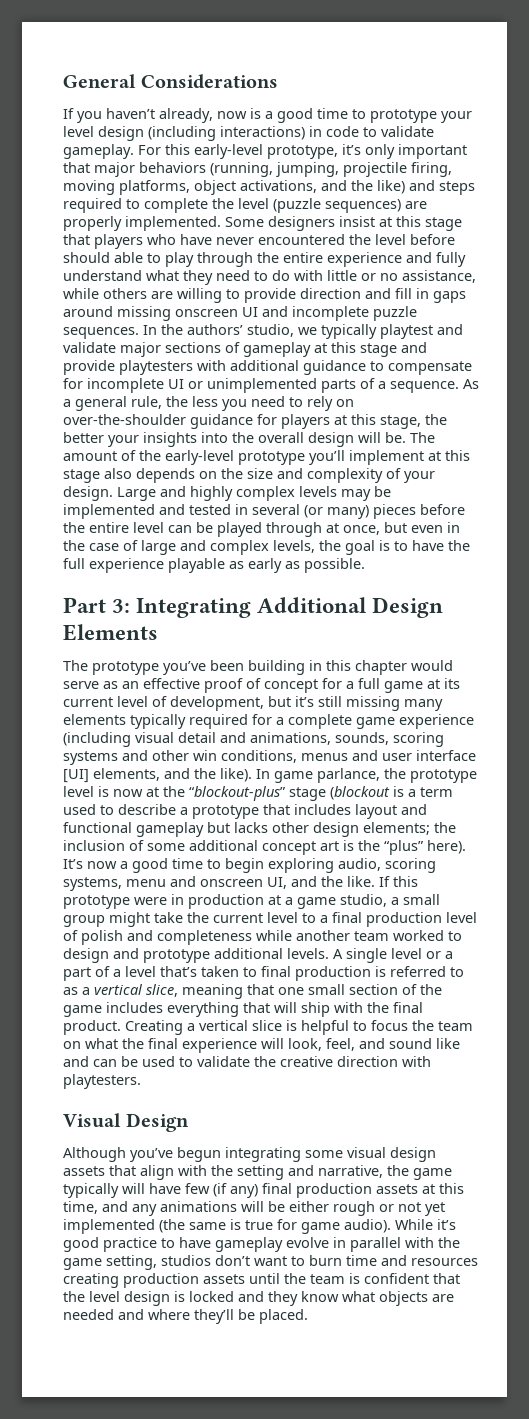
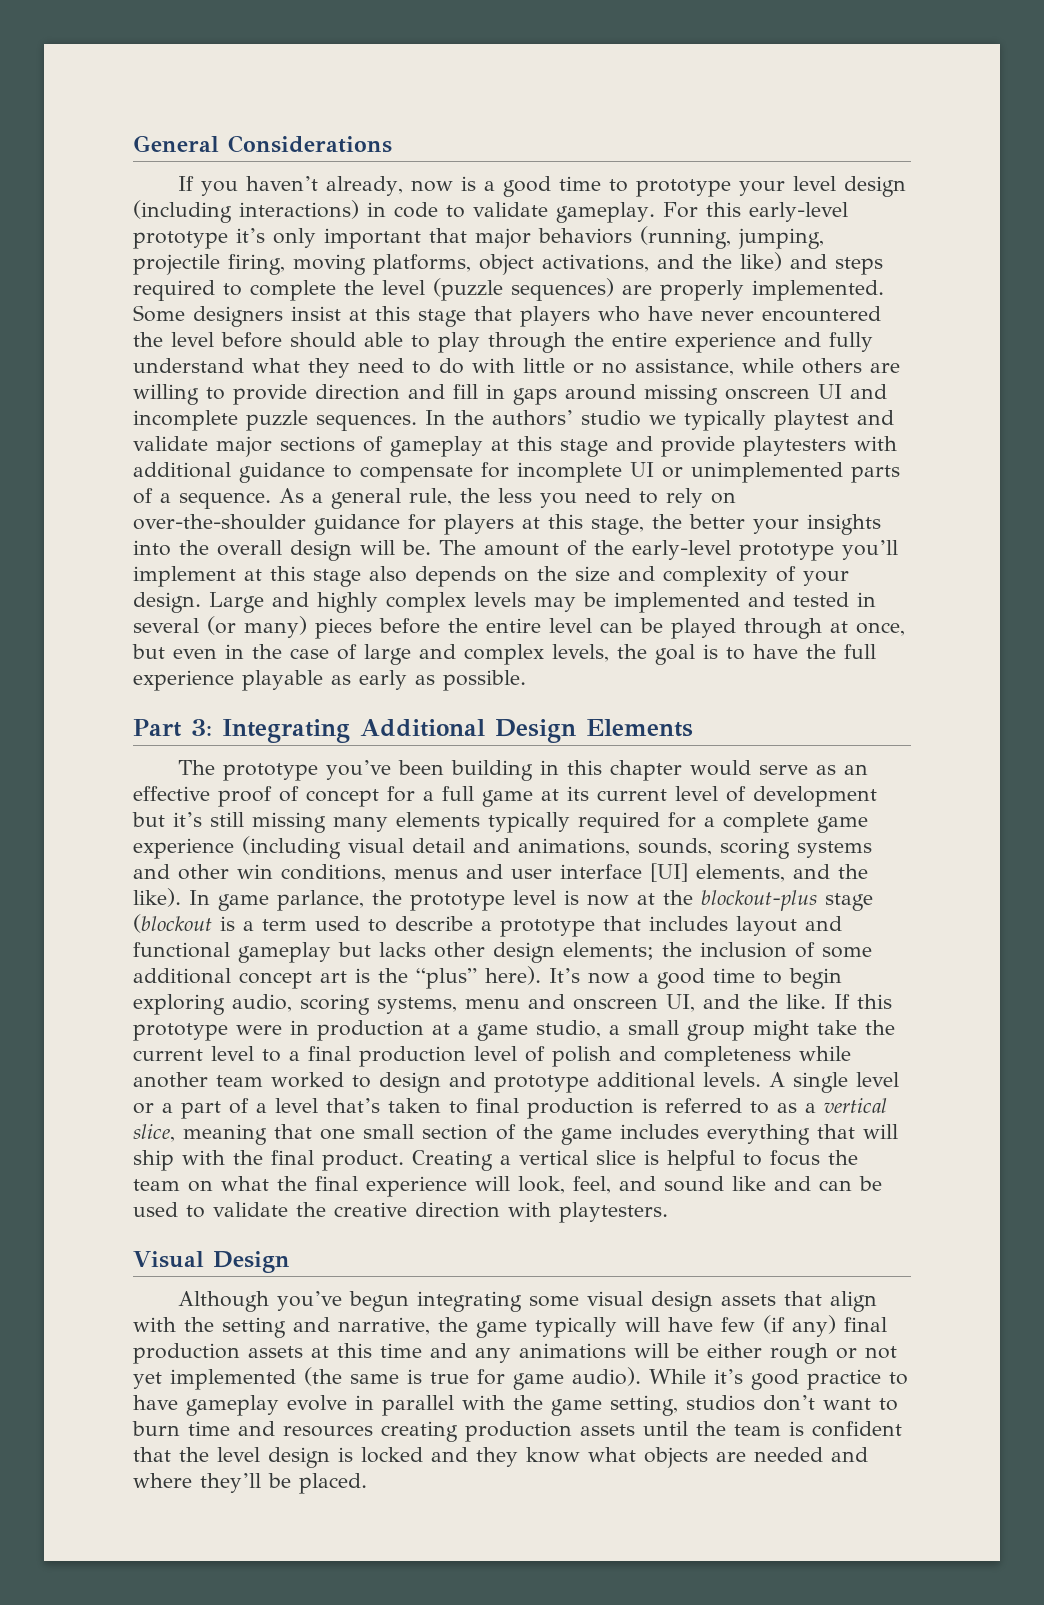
- For this early-level prototype, it’s only important that major behaviors (running, jumping, projectile firing, moving platforms, object activations, and the like) and steps required to complete the level (puzzle sequences) are properly implemented.
+ For this early-level prototype it’s only important that major behaviors (running, jumping, projectile firing, moving platforms, object activations, and the like) and steps required to complete the level (puzzle sequences) are properly implemented.
- In the authors’ studio, we typically playtest and validate major sections of gameplay at this stage and provide playtesters with additional guidance to compensate for incomplete UI or unimplemented parts of a sequence.
+ In the authors’ studio we typically playtest and validate major sections of gameplay at this stage and provide playtesters with additional guidance to compensate for incomplete UI or unimplemented parts of a sequence.
- The prototype you’ve been building in this chapter would serve as an effective proof of concept for a full game at its current level of development, but it’s still missing many elements typically required for a complete game experience (including visual detail and animations, sounds, scoring systems and other win conditions, menus and user interface [UI] elements, and the like).
+ The prototype you’ve been building in this chapter would serve as an effective proof of concept for a full game at its current level of development but it’s still missing many elements typically required for a complete game experience (including visual detail and animations, sounds, scoring systems and other win conditions, menus and user interface [UI] elements, and the like).
- In game parlance, the prototype level is now at the “blockout-plus” stage (blockout is a term used to describe a prototype that includes layout and functional gameplay but lacks other design elements; the inclusion of some additional concept art is the “plus” here).
+ In game parlance, the prototype level is now at the blockout-plus stage (blockout is a term used to describe a prototype that includes layout and functional gameplay but lacks other design elements; the inclusion of some additional concept art is the “plus” here).
- Although you’ve begun integrating some visual design assets that align with the setting and narrative, the game typically will have few (if any) final production assets at this time, and any animations will be either rough or not yet implemented (the same is true for game audio).
+ Although you’ve begun integrating some visual design assets that align with the setting and narrative, the game typically will have few (if any) final production assets at this time and any animations will be either rough or not yet implemented (the same is true for game audio).

